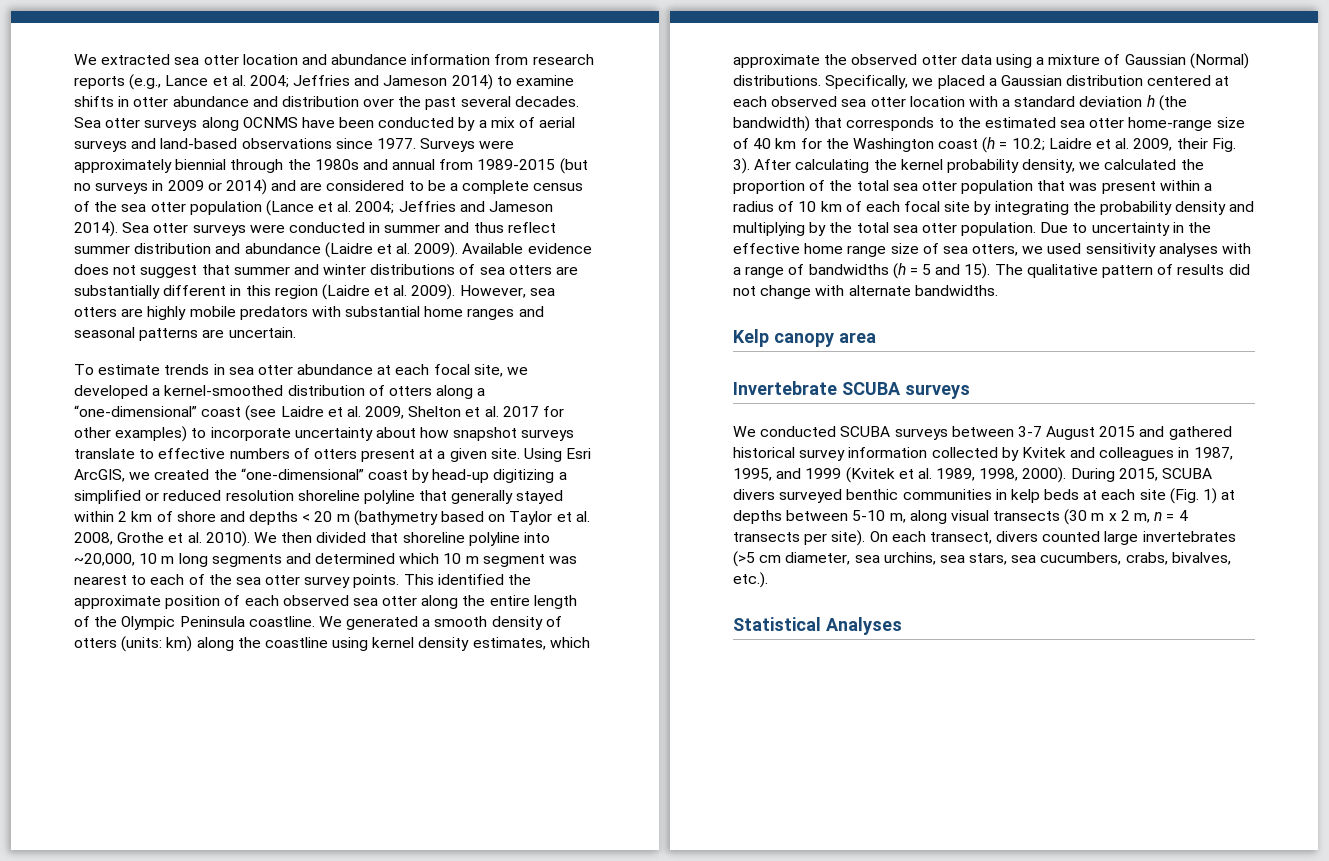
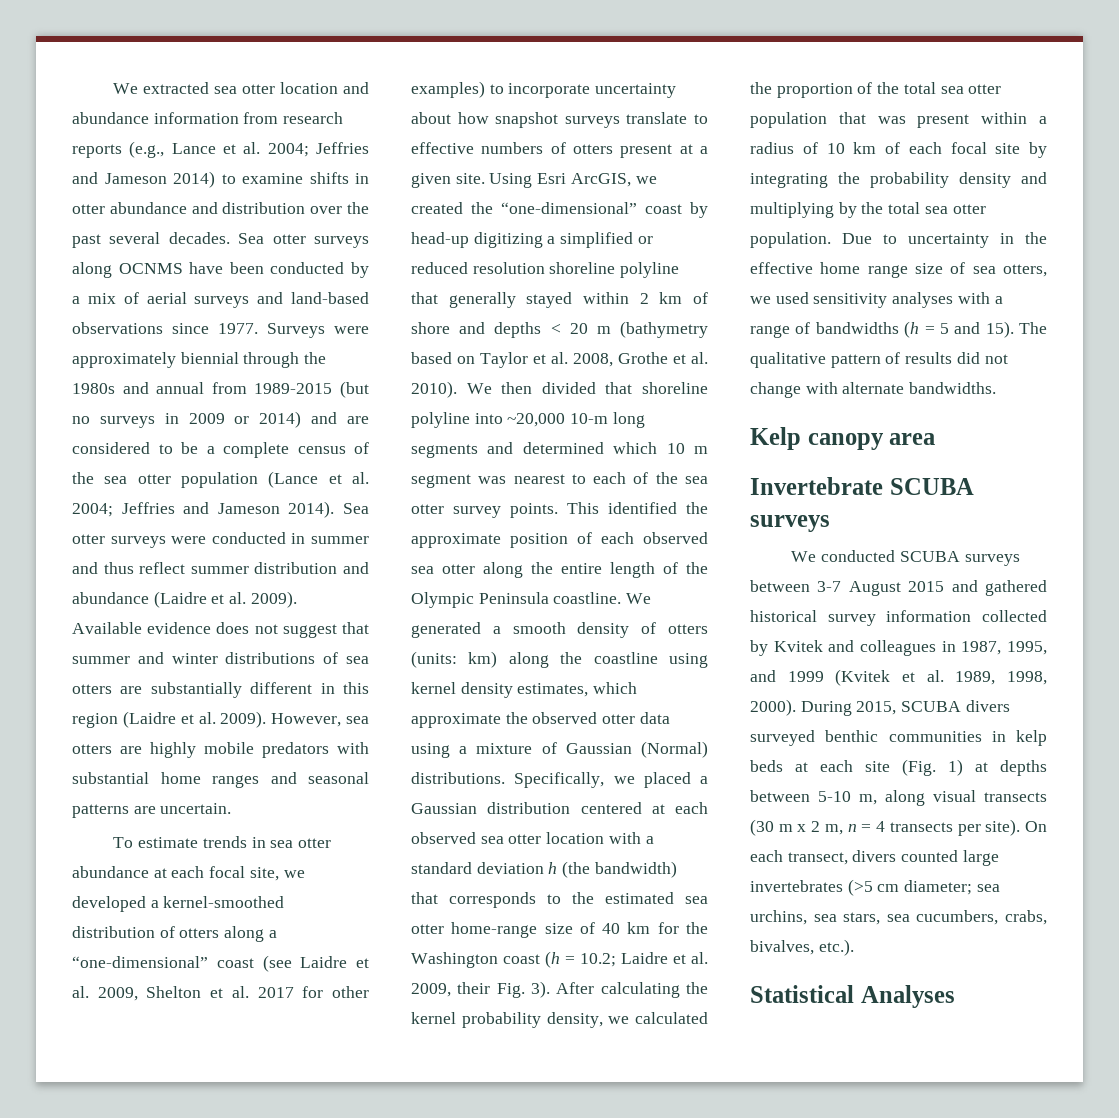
- We then divided that shoreline polyline into ~20,000, 10 m long segments and determined which 10 m segment was nearest to each of the sea otter survey points.
+ We then divided that shoreline polyline into ~20,000 10-m long segments and determined which 10 m segment was nearest to each of the sea otter survey points.
- On each transect, divers counted large invertebrates (>5 cm diameter, sea urchins, sea stars, sea cucumbers, crabs, bivalves, etc.).
+ On each transect, divers counted large invertebrates (>5 cm diameter; sea urchins, sea stars, sea cucumbers, crabs, bivalves, etc.).

